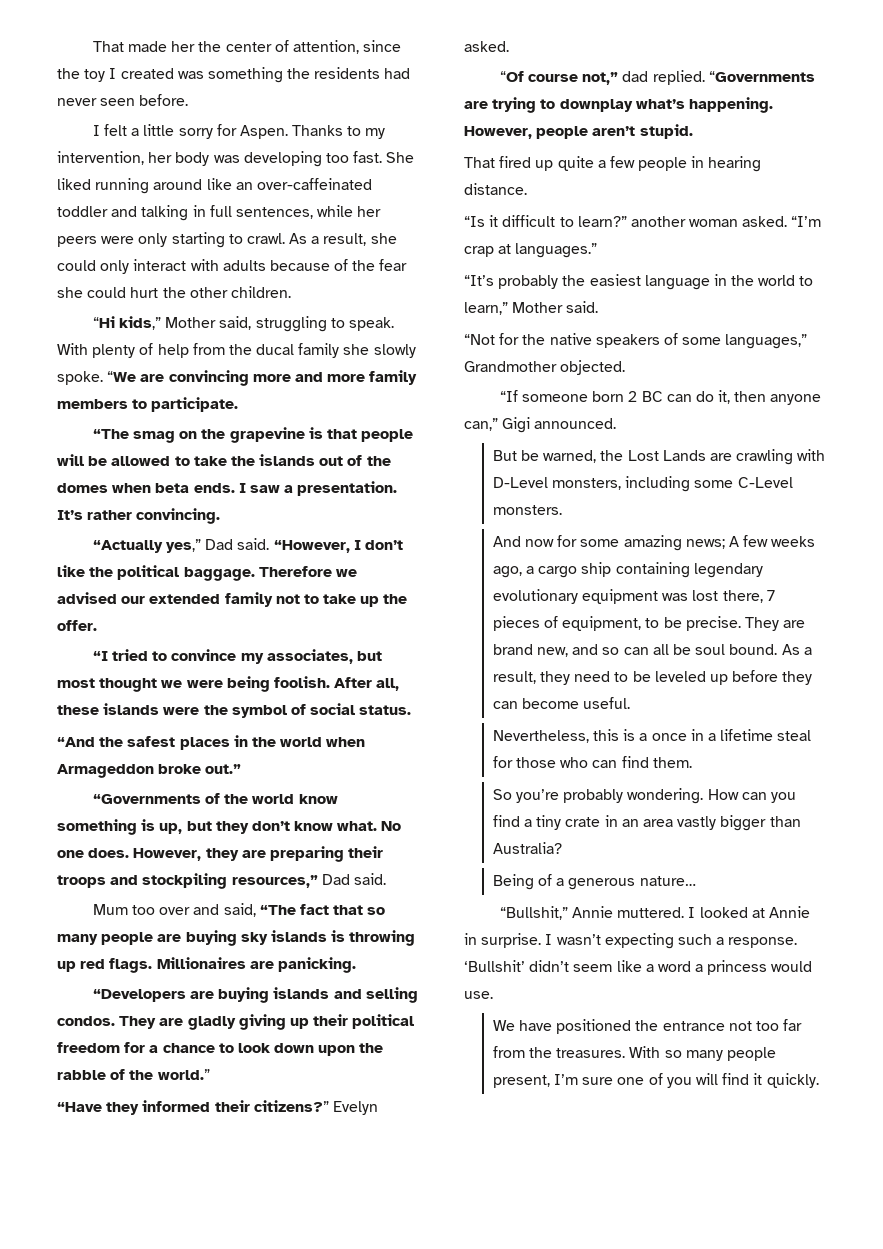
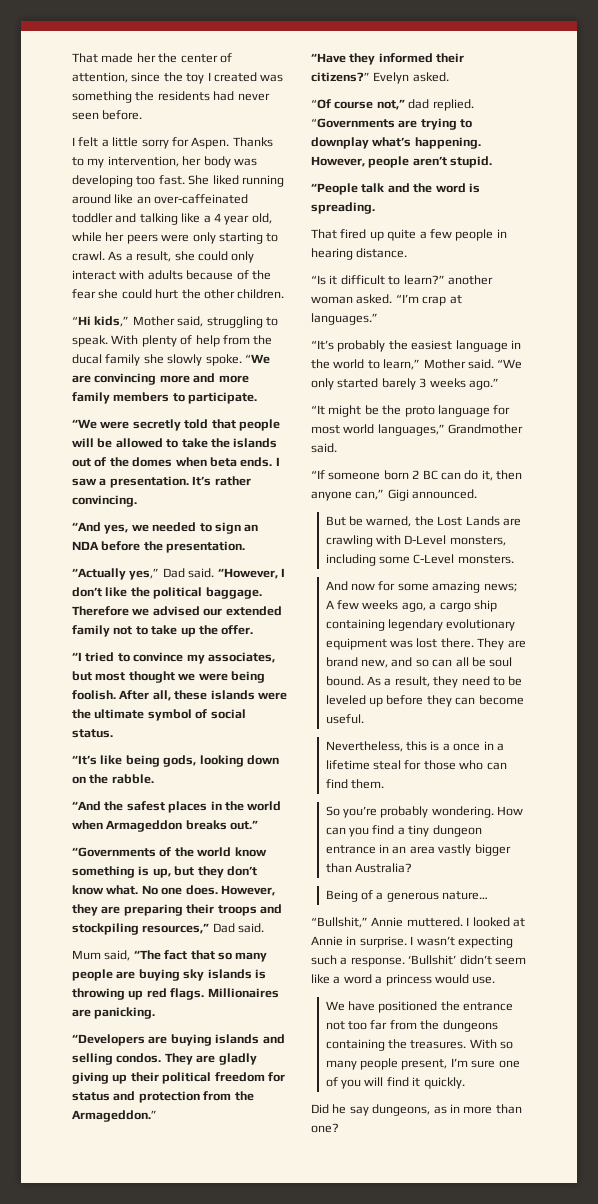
- She liked running around like an over-caffeinated toddler and talking in full sentences, while her peers were only starting to crawl.
+ She liked running around like an over-caffeinated toddler and talking like a 4 year old, while her peers were only starting to crawl.
- “The smag on the grapevine is that people will be allowed to take the islands out of the domes when beta ends.
+ “We were secretly told that people will be allowed to take the islands out of the domes when beta ends.
+ “And yes, we needed to sign an NDA before the presentation.
- After all, these islands were the symbol of social status.
+ After all, these islands were the ultimate symbol of social status.
+ “It’s like being gods, looking down on the rabble.
- “And the safest places in the world when Armageddon broke out.”
+ “And the safest places in the world when Armageddon breaks out.”
- Mum too over and said, “The fact that so many people are buying sky islands is throwing up red flags.
+ Mum said, “The fact that so many people are buying sky islands is throwing up red flags.
- They are gladly giving up their political freedom for a chance to look down upon the rabble of the world.”
+ They are gladly giving up their political freedom for status and protection from the Armageddon.”
+ “People talk and the word is spreading.
- “It’s probably the easiest language in the world to learn,” Mother said.
- “Not for the native speakers of some languages,” Grandmother objected.
+ “It’s probably the easiest language in the world to learn,” Mother said. “We only started barely 3 weeks ago.”
+ “It might be the proto language for most world languages,” Grandmother said.
- And now for some amazing news; A few weeks ago, a cargo ship containing legendary evolutionary equipment was lost there, 7 pieces of equipment, to be precise.
+ And now for some amazing news; A few weeks ago, a cargo ship containing legendary evolutionary equipment was lost there.
- How can you find a tiny crate in an area vastly bigger than Australia?
+ How can you find a tiny dungeon entrance in an area vastly bigger than Australia?
- We have positioned the entrance not too far from the treasures.
+ We have positioned the entrance not too far from the dungeons containing the treasures.
+ Did he say dungeons, as in more than one?

